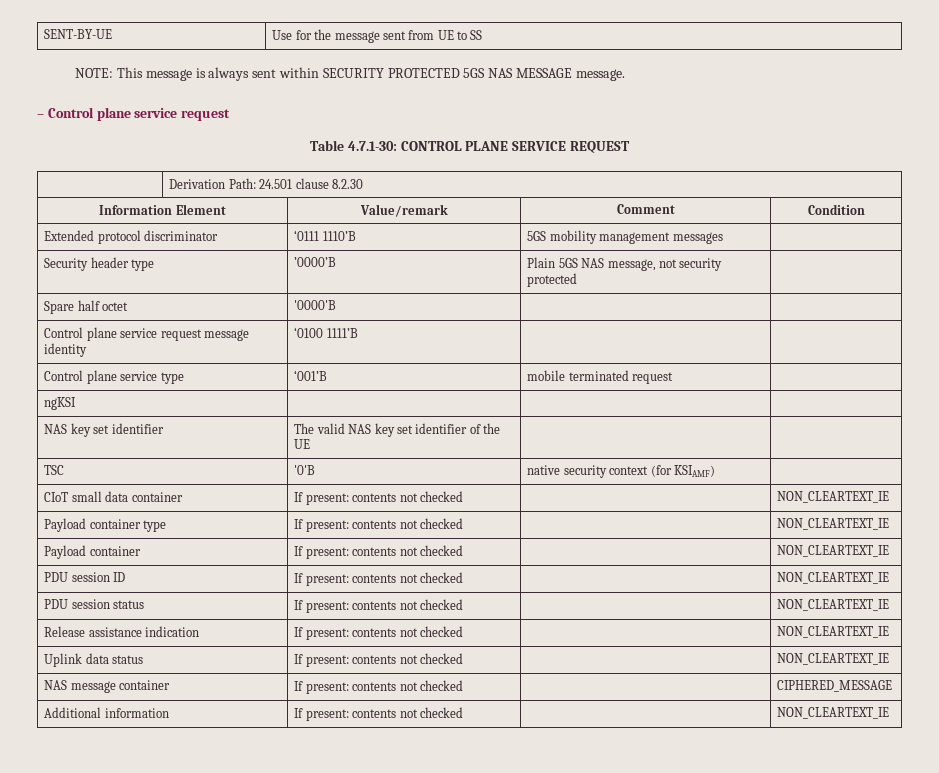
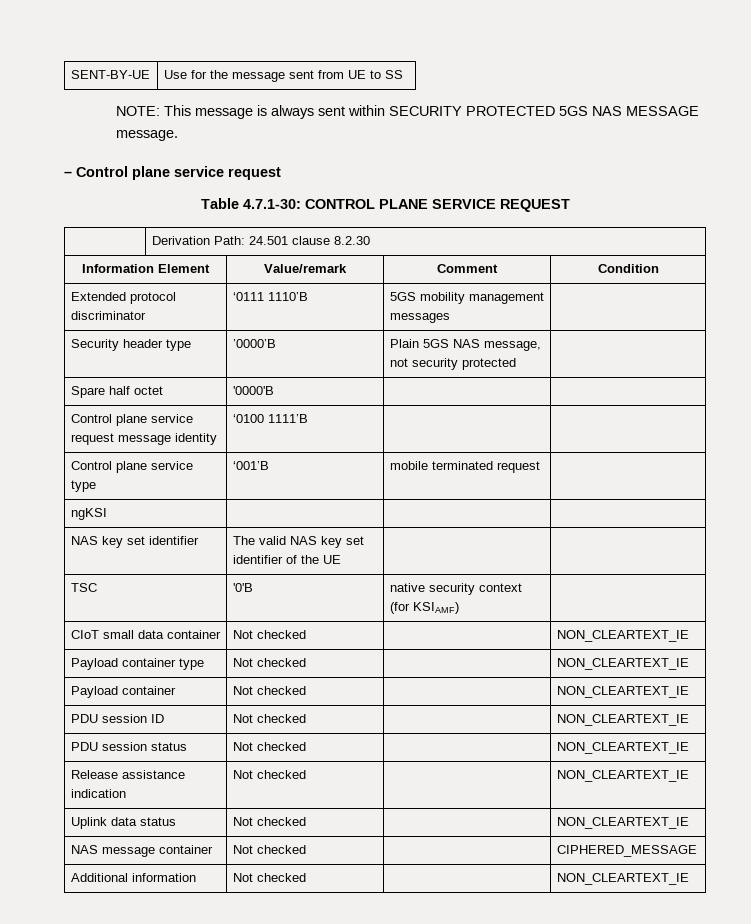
- CIoT small data container | If present: contents not checked | | NON_CLEARTEXT_IE
+ CIoT small data container | Not checked | | NON_CLEARTEXT_IE
- Payload container type | If present: contents not checked | | NON_CLEARTEXT_IE
+ Payload container type | Not checked | | NON_CLEARTEXT_IE
- Payload container | If present: contents not checked | | NON_CLEARTEXT_IE
+ Payload container | Not checked | | NON_CLEARTEXT_IE
- PDU session ID | If present: contents not checked | | NON_CLEARTEXT_IE
+ PDU session ID | Not checked | | NON_CLEARTEXT_IE
- PDU session status | If present: contents not checked | | NON_CLEARTEXT_IE
+ PDU session status | Not checked | | NON_CLEARTEXT_IE
- Release assistance indication | If present: contents not checked | | NON_CLEARTEXT_IE
+ Release assistance indication | Not checked | | NON_CLEARTEXT_IE
- Uplink data status | If present: contents not checked | | NON_CLEARTEXT_IE
+ Uplink data status | Not checked | | NON_CLEARTEXT_IE
- NAS message container | If present: contents not checked | | CIPHERED_MESSAGE
+ NAS message container | Not checked | | CIPHERED_MESSAGE
- Additional information | If present: contents not checked | | NON_CLEARTEXT_IE
+ Additional information | Not checked | | NON_CLEARTEXT_IE

